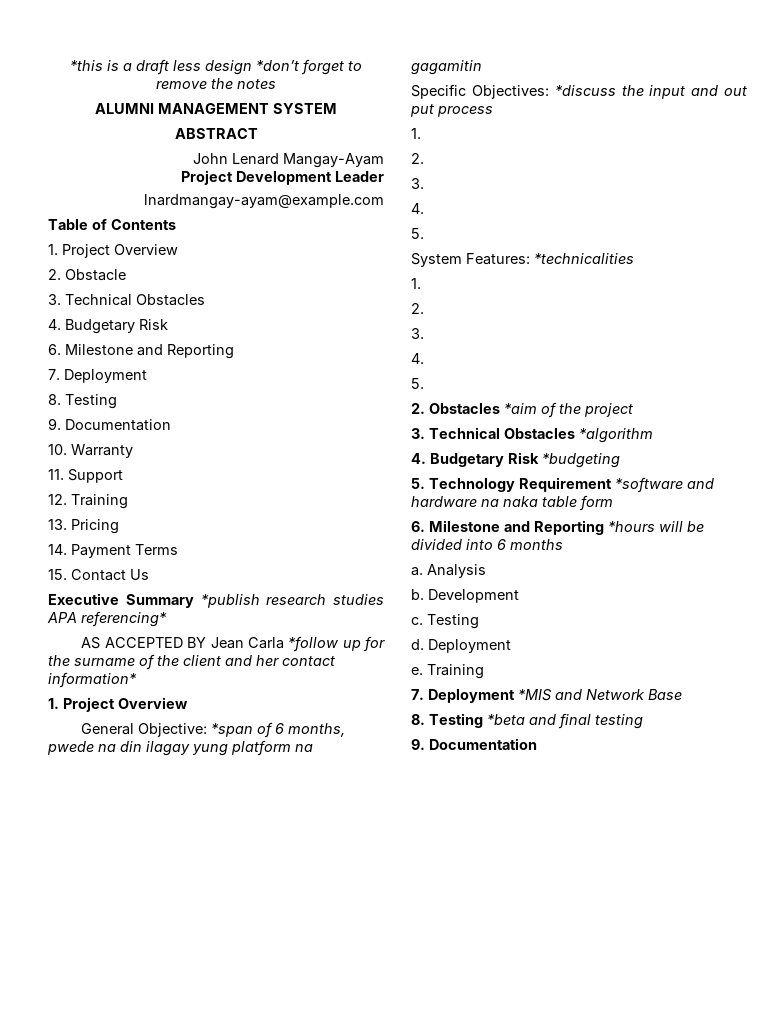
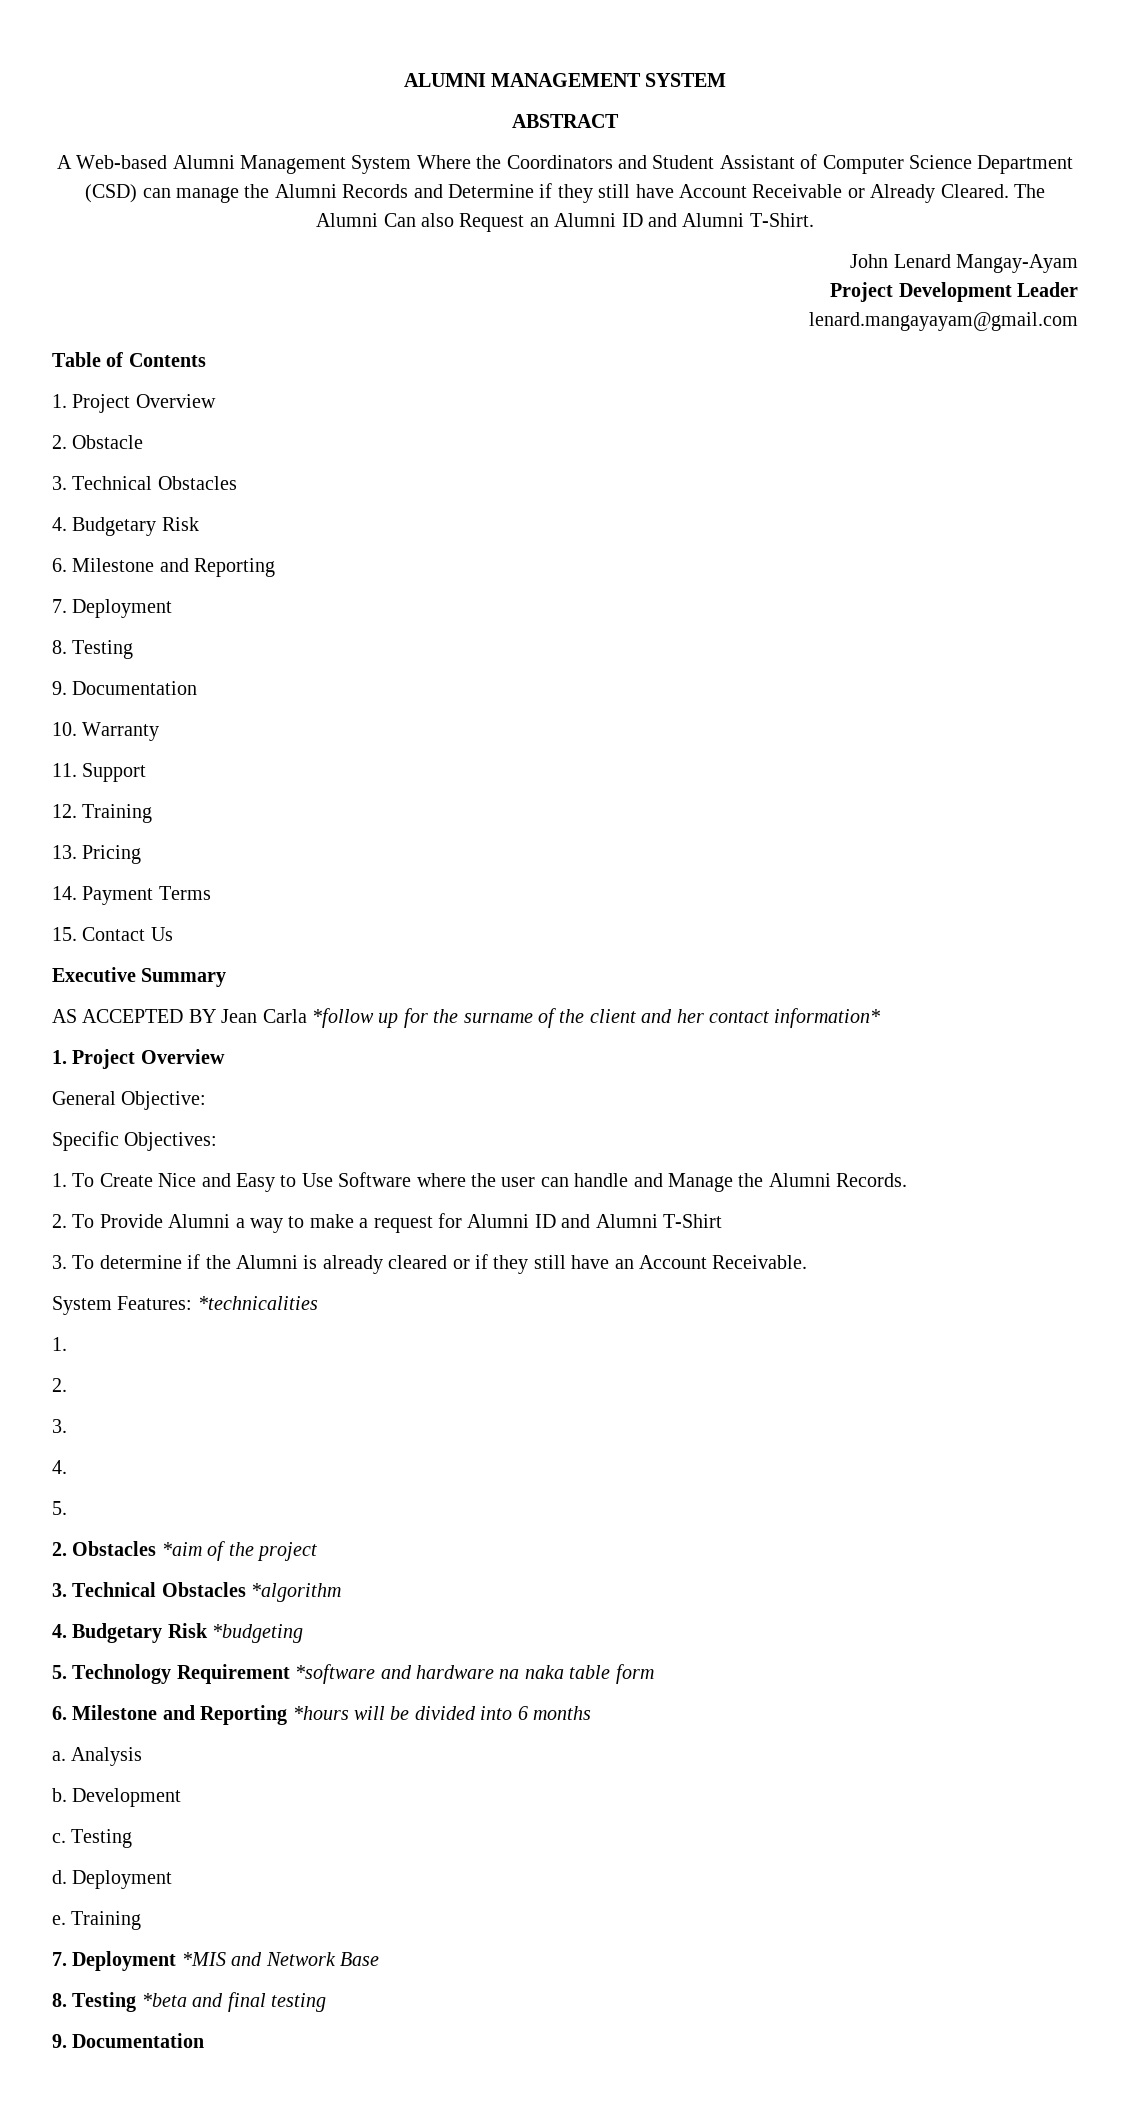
- *this is a draft less design *don’t forget to remove the notes
  ALUMNI MANAGEMENT SYSTEM
  ABSTRACT
+ A Web-based Alumni Management System Where the Coordinators and Student Assistant of Computer Science Department (CSD) can manage the Alumni Records and Determine if they still have Account Receivable or Already Cleared. The Alumni Can also Request an Alumni ID and Alumni T-Shirt.
- lnardmangay-ayam@example.com
+ lenard.mangayayam@gmail.com
- Executive Summary *publish research studies APA referencing*
+ Executive Summary
- General Objective: *span of 6 months, pwede na din ilagay yung platform na gagamitin
- Specific Objectives: *discuss the input and out put process
- 1.
- 2.
- 3.
- 4.
- 5.
+ General Objective:
+ Specific Objectives:
+ 1. To Create Nice and Easy to Use Software where the user can handle and Manage the Alumni Records.
+ 2. To Provide Alumni a way to make a request for Alumni ID and Alumni T-Shirt
+ 3. To determine if the Alumni is already cleared or if they still have an Account Receivable.

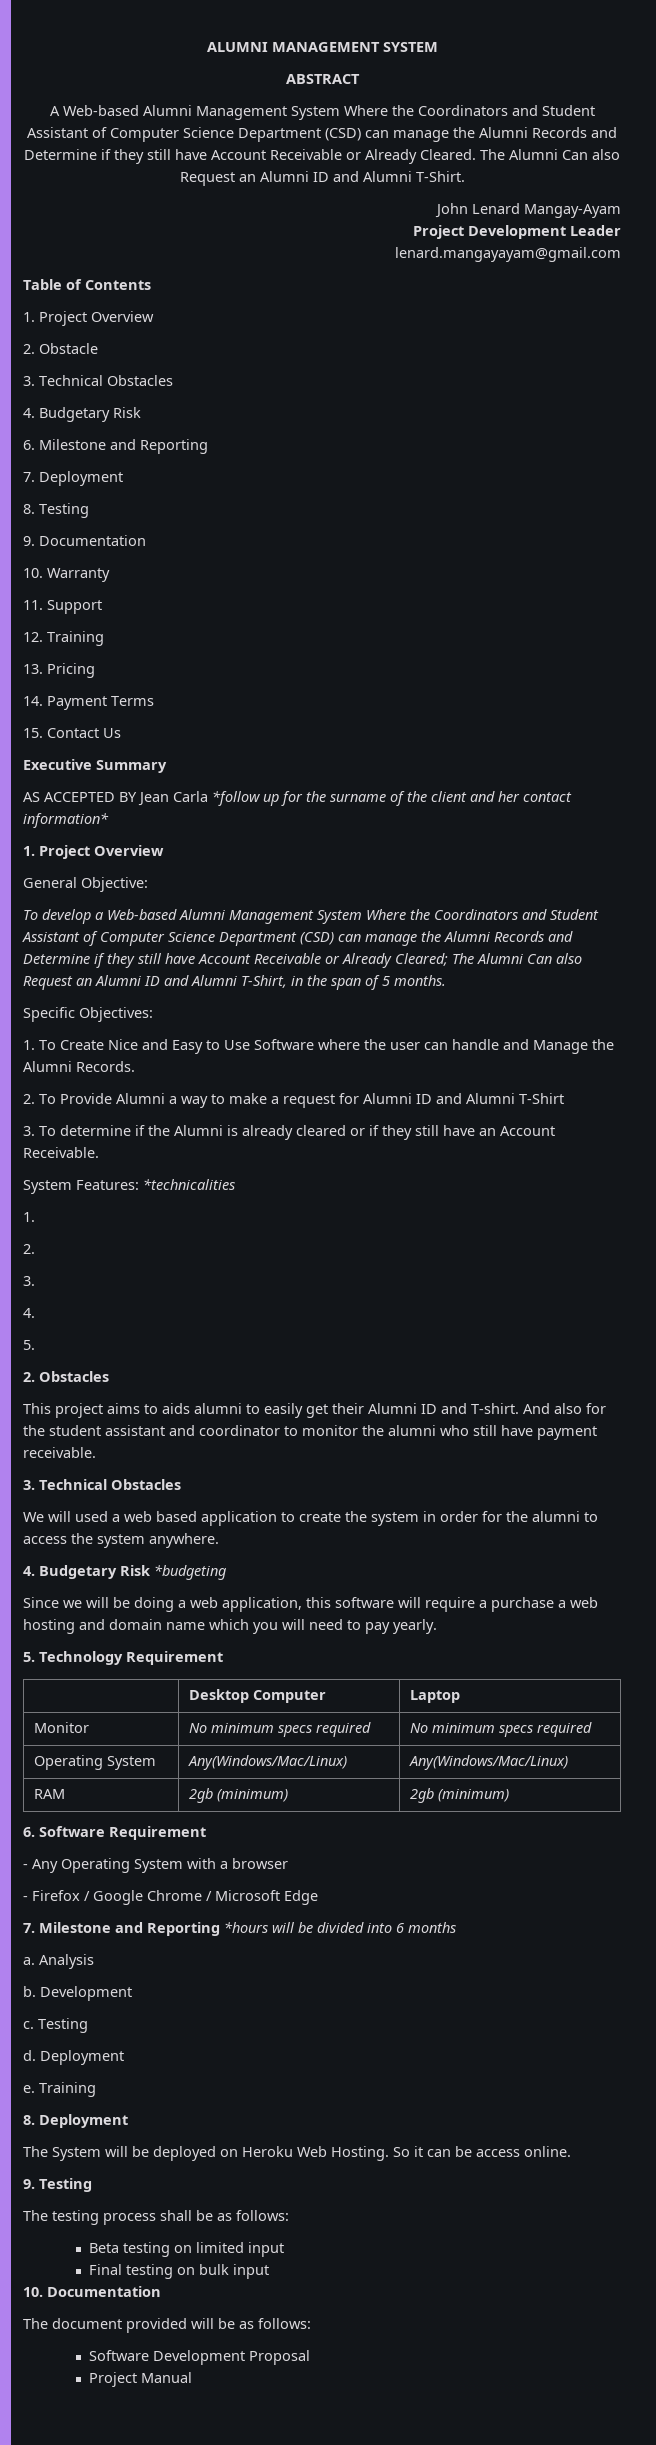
+ To develop a Web-based Alumni Management System Where the Coordinators and Student Assistant of Computer Science Department (CSD) can manage the Alumni Records and Determine if they still have Account Receivable or Already Cleared; The Alumni Can also Request an Alumni ID and Alumni T-Shirt, in the span of 5 months.
- 2. Obstacles *aim of the project
- 3. Technical Obstacles *algorithm
+ 2. Obstacles
+ This project aims to aids alumni to easily get their Alumni ID and T-shirt. And also for the student assistant and coordinator to monitor the alumni who still have payment receivable.
+ 3. Technical Obstacles
+ We will used a web based application to create the system in order for the alumni to access the system anywhere.
  4. Budgetary Risk *budgeting
- 5. Technology Requirement *software and hardware na naka table form
- 6. Milestone and Reporting *hours will be divided into 6 months
+ Since we will be doing a web application, this software will require a purchase a web hosting and domain name which you will need to pay yearly.
+ 5. Technology Requirement
+ | Desktop Computer | Laptop
+ Monitor | No minimum specs required | No minimum specs required
+ Operating System | Any(Windows/Mac/Linux) | Any(Windows/Mac/Linux)
+ RAM | 2gb (minimum) | 2gb (minimum)
+ 6. Software Requirement
+ - Any Operating System with a browser
+ - Firefox / Google Chrome / Microsoft Edge
+ 7. Milestone and Reporting *hours will be divided into 6 months
- 7. Deployment *MIS and Network Base
- 8. Testing *beta and final testing
- 9. Documentation
+ 8. Deployment
+ The System will be deployed on Heroku Web Hosting. So it can be access online.
+ 9. Testing
+ The testing process shall be as follows:
+ Beta testing on limited input
+ Final testing on bulk input
+ 10. Documentation
+ The document provided will be as follows:
+ Software Development Proposal
+ Project Manual

